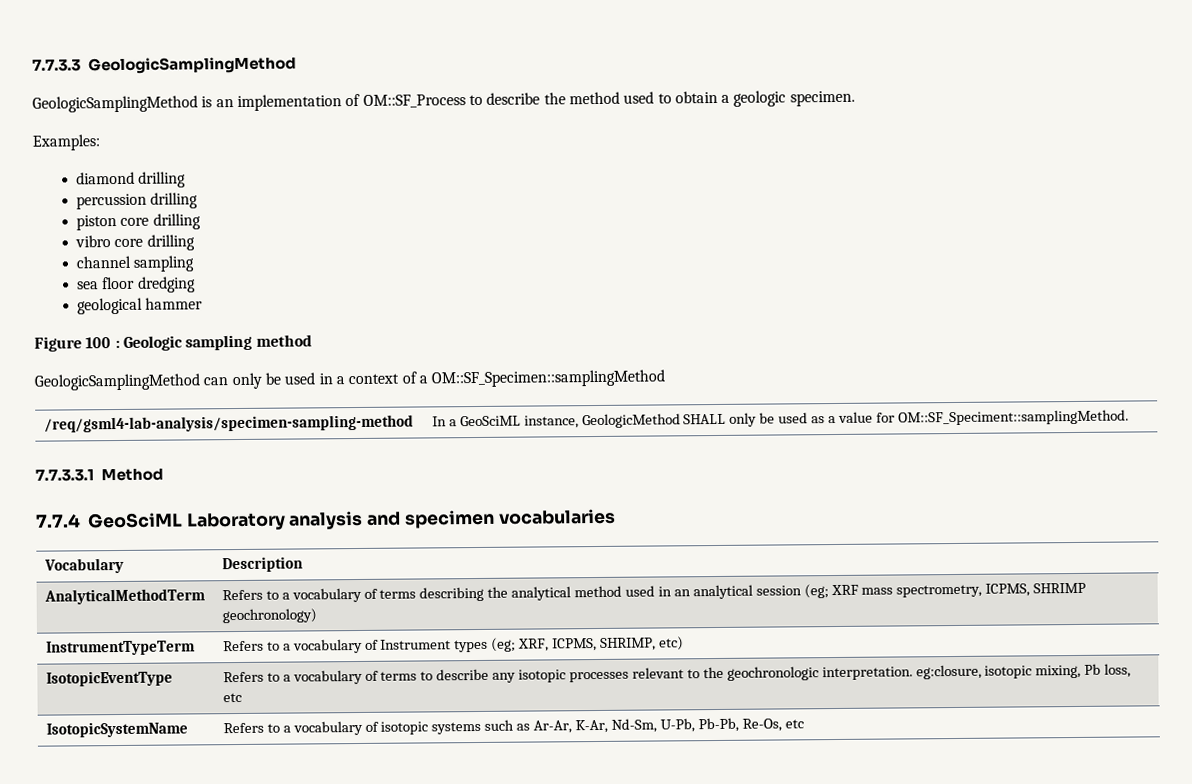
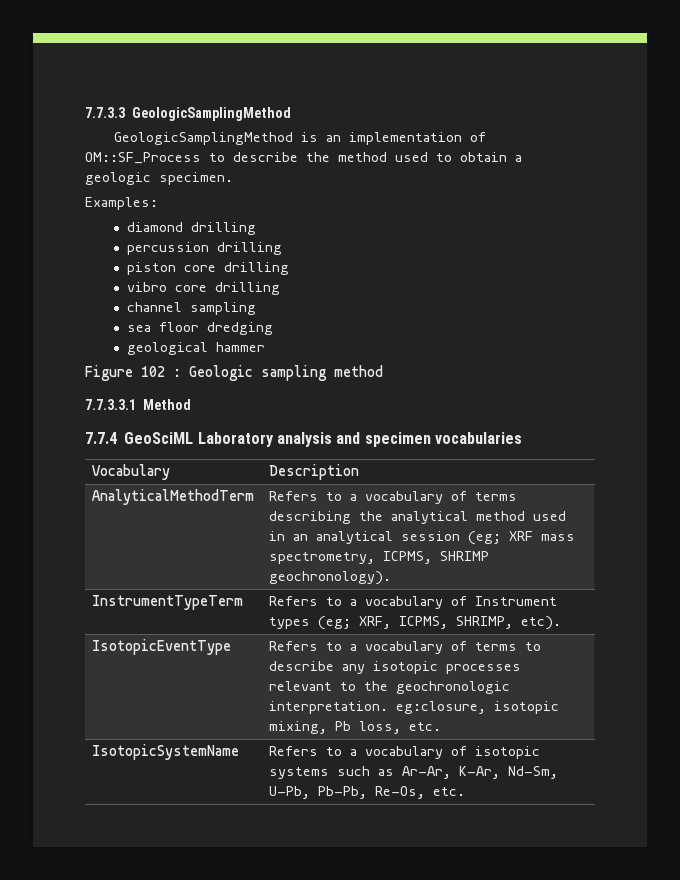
- Figure 100 : Geologic sampling method
+ Figure 102 : Geologic sampling method
- GeologicSamplingMethod can only be used in a context of a OM::SF_Specimen::samplingMethod
- /req/gsml4-lab-analysis/specimen-sampling-method | In a GeoSciML instance, GeologicMethod SHALL only be used as a value for OM::SF_Speciment::samplingMethod.
- AnalyticalMethodTerm | Refers to a vocabulary of terms describing the analytical method used in an analytical session (eg; XRF mass spectrometry, ICPMS, SHRIMP geochronology)
+ AnalyticalMethodTerm | Refers to a vocabulary of terms describing the analytical method used in an analytical session (eg; XRF mass spectrometry, ICPMS, SHRIMP geochronology).
- InstrumentTypeTerm | Refers to a vocabulary of Instrument types (eg; XRF, ICPMS, SHRIMP, etc)
+ InstrumentTypeTerm | Refers to a vocabulary of Instrument types (eg; XRF, ICPMS, SHRIMP, etc).
- IsotopicEventType | Refers to a vocabulary of terms to describe any isotopic processes relevant to the geochronologic interpretation. eg:closure, isotopic mixing, Pb loss, etc
+ IsotopicEventType | Refers to a vocabulary of terms to describe any isotopic processes relevant to the geochronologic interpretation. eg:closure, isotopic mixing, Pb loss, etc.
- IsotopicSystemName | Refers to a vocabulary of isotopic systems such as Ar-Ar, K-Ar, Nd-Sm, U-Pb, Pb-Pb, Re-Os, etc
+ IsotopicSystemName | Refers to a vocabulary of isotopic systems such as Ar-Ar, K-Ar, Nd-Sm, U-Pb, Pb-Pb, Re-Os, etc.

